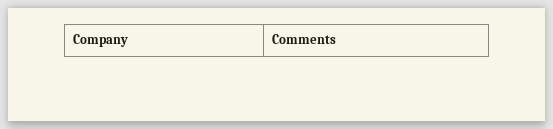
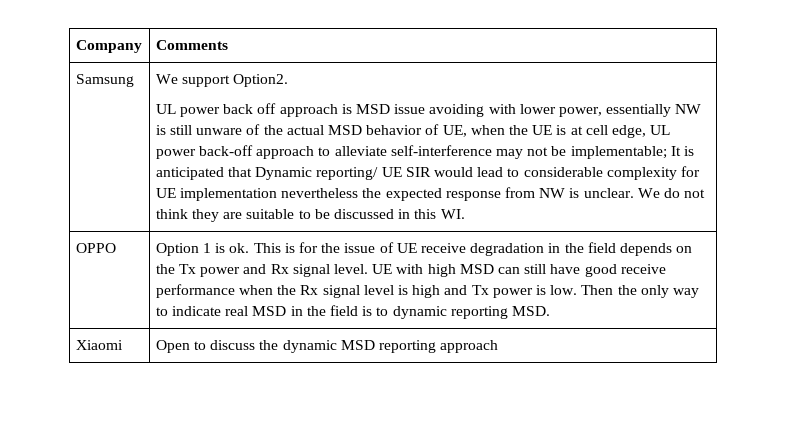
+ Samsung | We support Option2.
+ UL power back off approach is MSD issue avoiding with lower power, essentially NW is still unware of the actual MSD behavior of UE, when the UE is at cell edge, UL power back-off approach to alleviate self-interference may not be implementable; It is anticipated that Dynamic reporting/ UE SIR would lead to considerable complexity for UE implementation nevertheless the expected response from NW is unclear. We do not think they are suitable to be discussed in this WI.
+ OPPO | Option 1 is ok. This is for the issue of UE receive degradation in the field depends on the Tx power and Rx signal level. UE with high MSD can still have good receive performance when the Rx signal level is high and Tx power is low. Then the only way to indicate real MSD in the field is to dynamic reporting MSD.
+ Xiaomi | Open to discuss the dynamic MSD reporting approach

